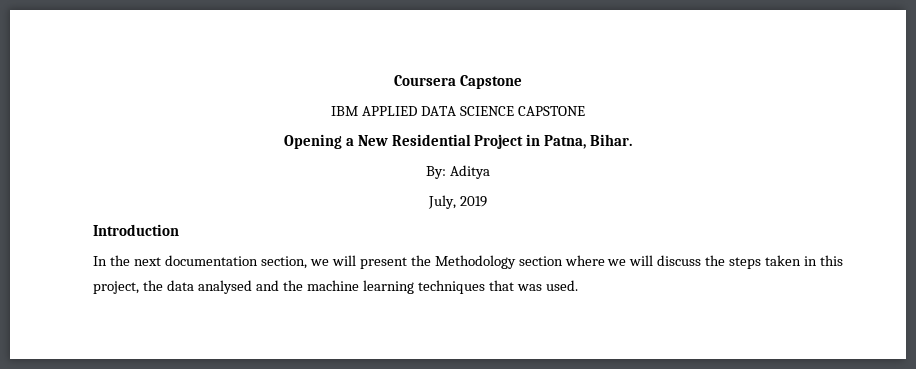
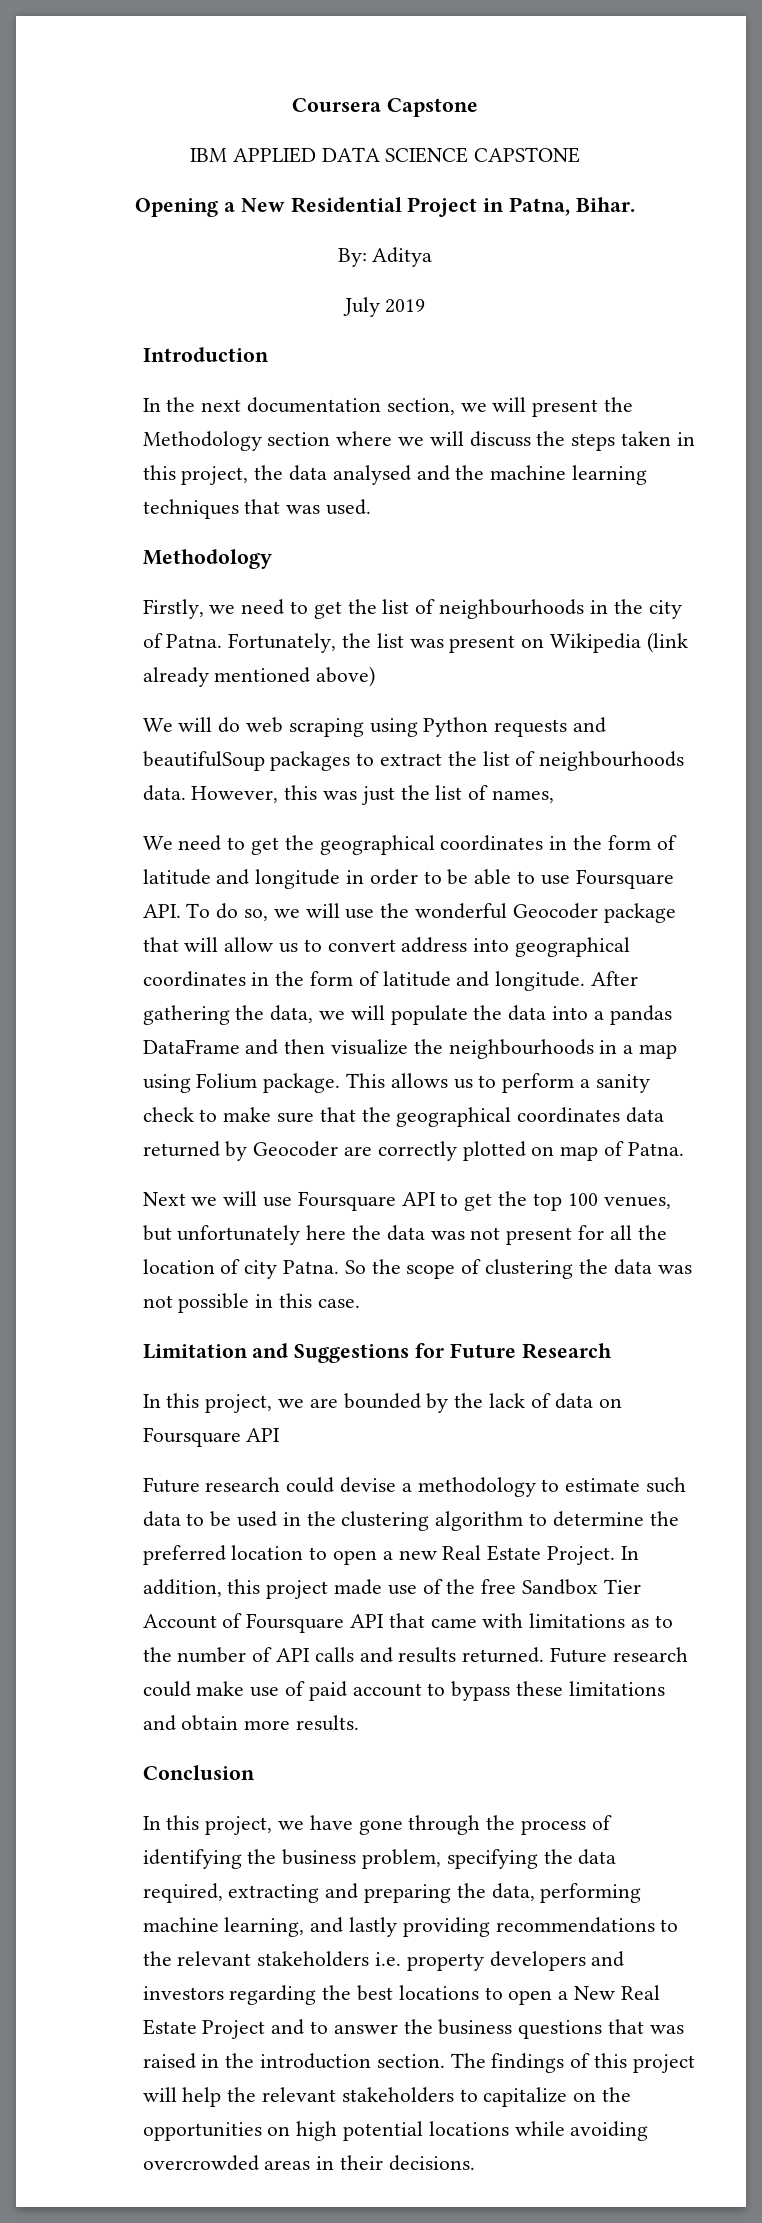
- July, 2019
+ July 2019
  In the next documentation section, we will present the Methodology section where we will discuss the steps taken in this project, the data analysed and the machine learning techniques that was used.
+ Methodology
+ Firstly, we need to get the list of neighbourhoods in the city of Patna. Fortunately, the list was present on Wikipedia (link already mentioned above)
+ We will do web scraping using Python requests and beautifulSoup packages to extract the list of neighbourhoods data. However, this was just the list of names,
+ We need to get the geographical coordinates in the form of latitude and longitude in order to be able to use Foursquare API. To do so, we will use the wonderful Geocoder package that will allow us to convert address into geographical coordinates in the form of latitude and longitude. After gathering the data, we will populate the data into a pandas DataFrame and then visualize the neighbourhoods in a map using Folium package. This allows us to perform a sanity check to make sure that the geographical coordinates data returned by Geocoder are correctly plotted on map of Patna.
+ Next we will use Foursquare API to get the top 100 venues, but unfortunately here the data was not present for all the location of city Patna. So the scope of clustering the data was not possible in this case.
+ Limitation and Suggestions for Future Research
+ In this project, we are bounded by the lack of data on Foursquare API
+ Future research could devise a methodology to estimate such data to be used in the clustering algorithm to determine the preferred location to open a new Real Estate Project. In addition, this project made use of the free Sandbox Tier Account of Foursquare API that came with limitations as to the number of API calls and results returned. Future research could make use of paid account to bypass these limitations and obtain more results.
+ Conclusion
+ In this project, we have gone through the process of identifying the business problem, specifying the data required, extracting and preparing the data, performing machine learning, and lastly providing recommendations to the relevant stakeholders i.e. property developers and investors regarding the best locations to open a New Real Estate Project and to answer the business questions that was raised in the introduction section. The findings of this project will help the relevant stakeholders to capitalize on the opportunities on high potential locations while avoiding overcrowded areas in their decisions.

